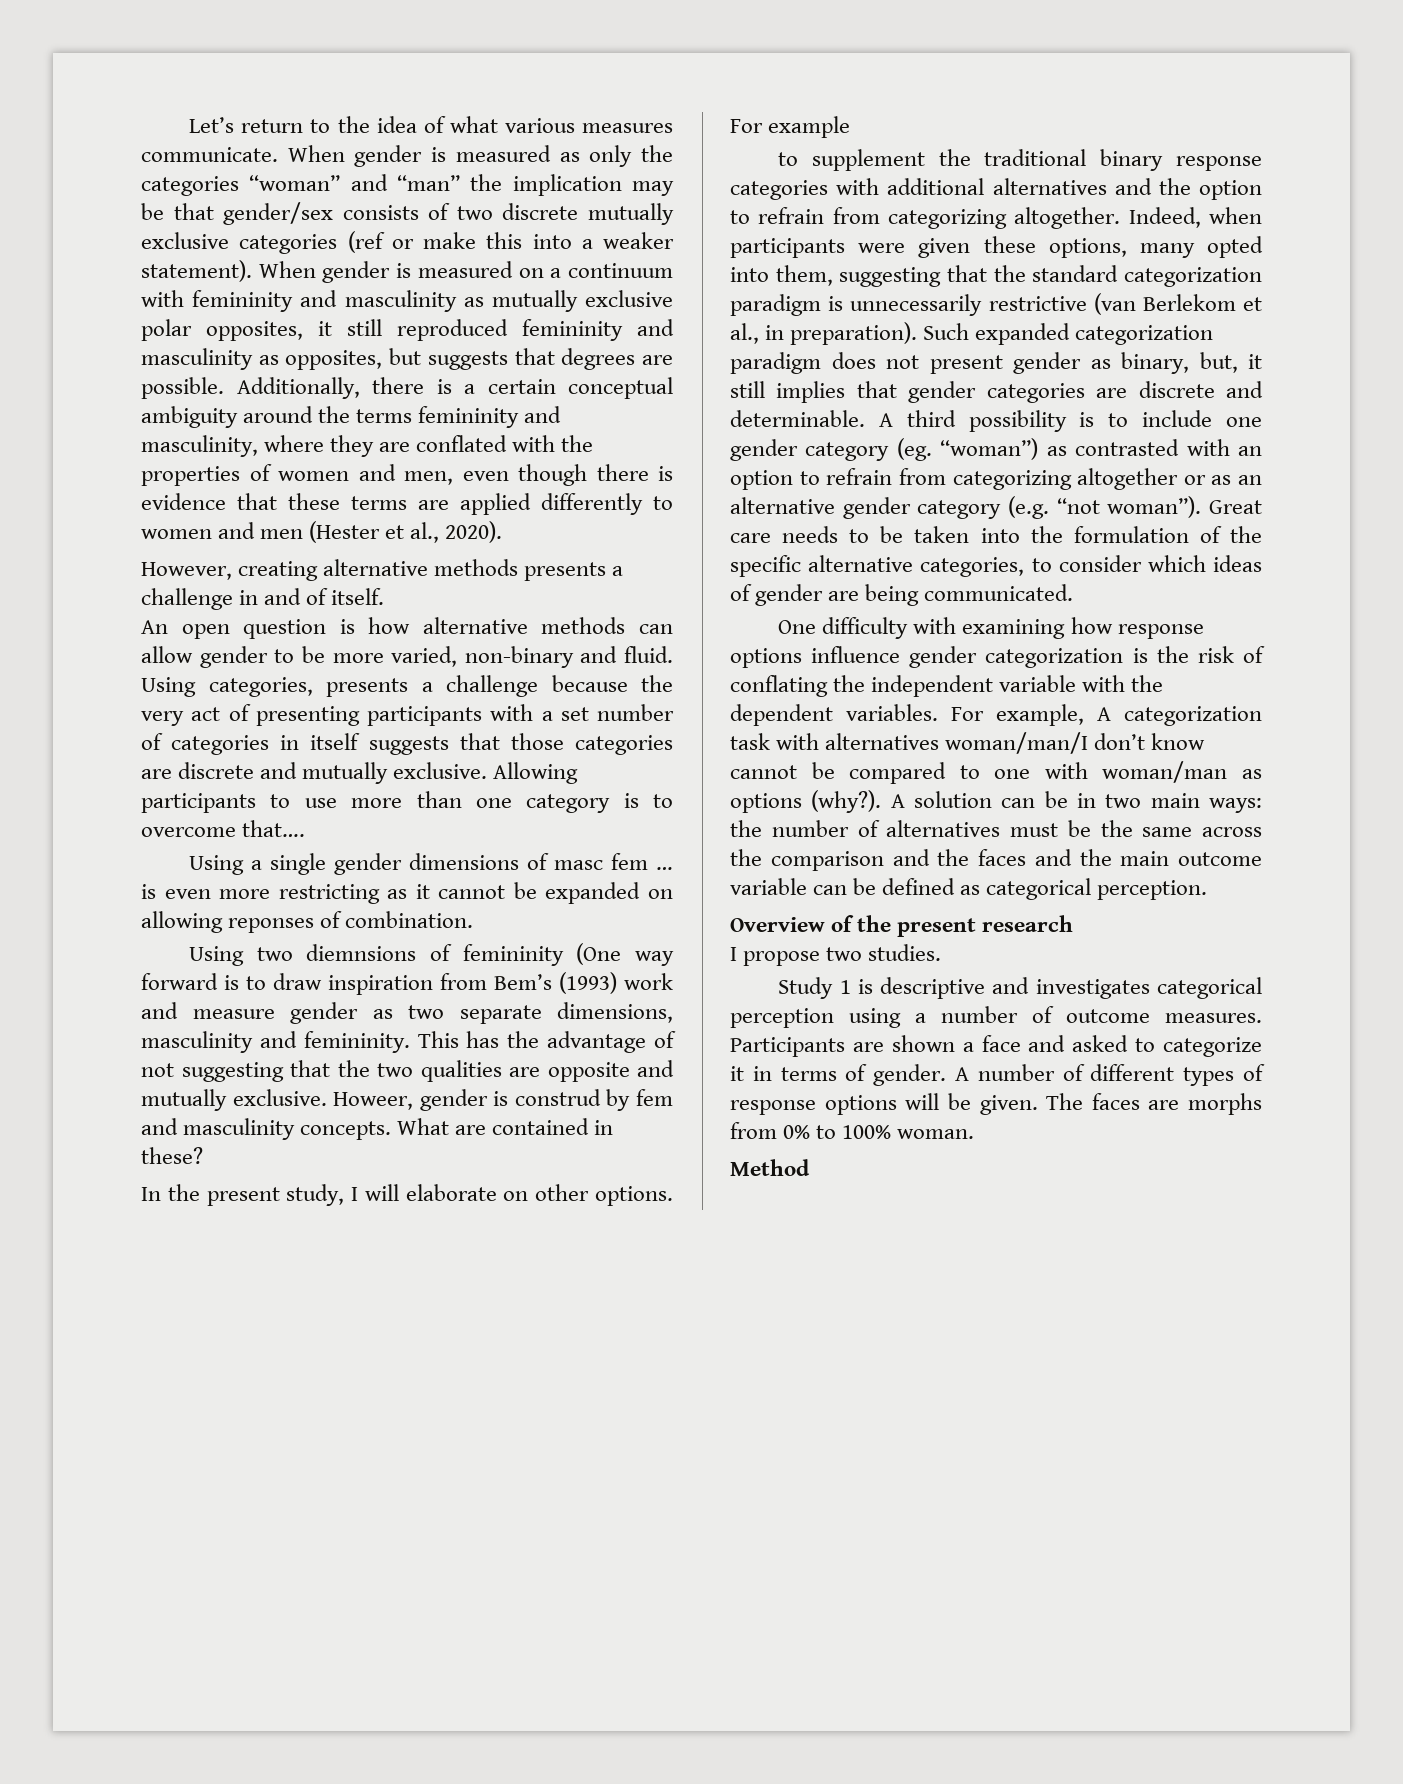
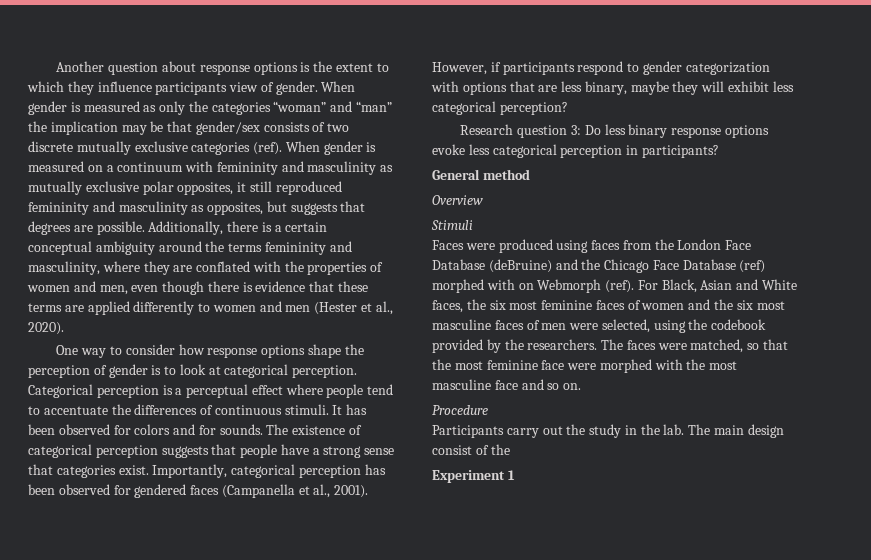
- Let’s return to the idea of what various measures communicate.
+ Another question about response options is the extent to which they influence participants view of gender.
- When gender is measured as only the categories “woman” and “man” the implication may be that gender/sex consists of two discrete mutually exclusive categories (ref or make this into a weaker statement).
+ When gender is measured as only the categories “woman” and “man” the implication may be that gender/sex consists of two discrete mutually exclusive categories (ref).
- However, creating alternative methods presents a challenge in and of itself.
- An open question is how alternative methods can allow gender to be more varied, non-binary and fluid. Using categories, presents a challenge because the very act of presenting participants with a set number of categories in itself suggests that those categories are discrete and mutually exclusive. Allowing participants to use more than one category is to overcome that….
- Using a single gender dimensions of masc fem … is even more restricting as it cannot be expanded on allowing reponses of combination.
- Using two diemnsions of femininity (One way forward is to draw inspiration from Bem’s (1993) work and measure gender as two separate dimensions, masculinity and femininity. This has the advantage of not suggesting that the two qualities are opposite and mutually exclusive. Howeer, gender is construd by fem and masculinity concepts. What are contained in these?
- In the present study, I will elaborate on other options. For example
- to supplement the traditional binary response categories with additional alternatives and the option to refrain from categorizing altogether. Indeed, when participants were given these options, many opted into them, suggesting that the standard categorization paradigm is unnecessarily restrictive (van Berlekom et al., in preparation). Such expanded categorization paradigm does not present gender as binary, but, it still implies that gender categories are discrete and determinable. A third possibility is to include one gender category (eg. “woman”) as contrasted with an option to refrain from categorizing altogether or as an alternative gender category (e.g. “not woman”). Great care needs to be taken into the formulation of the specific alternative categories, to consider which ideas of gender are being communicated.
- One difficulty with examining how response options influence gender categorization is the risk of conflating the independent variable with the dependent variables. For example, A categorization task with alternatives woman/man/I don’t know cannot be compared to one with woman/man as options (why?). A solution can be in two main ways: the number of alternatives must be the same across the comparison and the faces and the main outcome variable can be defined as categorical perception.
- Overview of the present research
- I propose two studies.
- Study 1 is descriptive and investigates categorical perception using a number of outcome measures. Participants are shown a face and asked to categorize it in terms of gender. A number of different types of response options will be given. The faces are morphs from 0% to 100% woman.
- Method
+ One way to consider how response options shape the perception of gender is to look at categorical perception. Categorical perception is a perceptual effect where people tend to accentuate the differences of continuous stimuli. It has been observed for colors and for sounds. The existence of categorical perception suggests that people have a strong sense that categories exist. Importantly, categorical perception has been observed for gendered faces (Campanella et al., 2001). However, if participants respond to gender categorization with options that are less binary, maybe they will exhibit less categorical perception?
+ Research question 3: Do less binary response options evoke less categorical perception in participants?
+ General method
+ Overview
+ Stimuli
+ Faces were produced using faces from the London Face Database (deBruine) and the Chicago Face Database (ref) morphed with on Webmorph (ref). For Black, Asian and White faces, the six most feminine faces of women and the six most masculine faces of men were selected, using the codebook provided by the researchers. The faces were matched, so that the most feminine face were morphed with the most masculine face and so on.
+ Procedure
+ Participants carry out the study in the lab. The main design consist of the
+ Experiment 1

